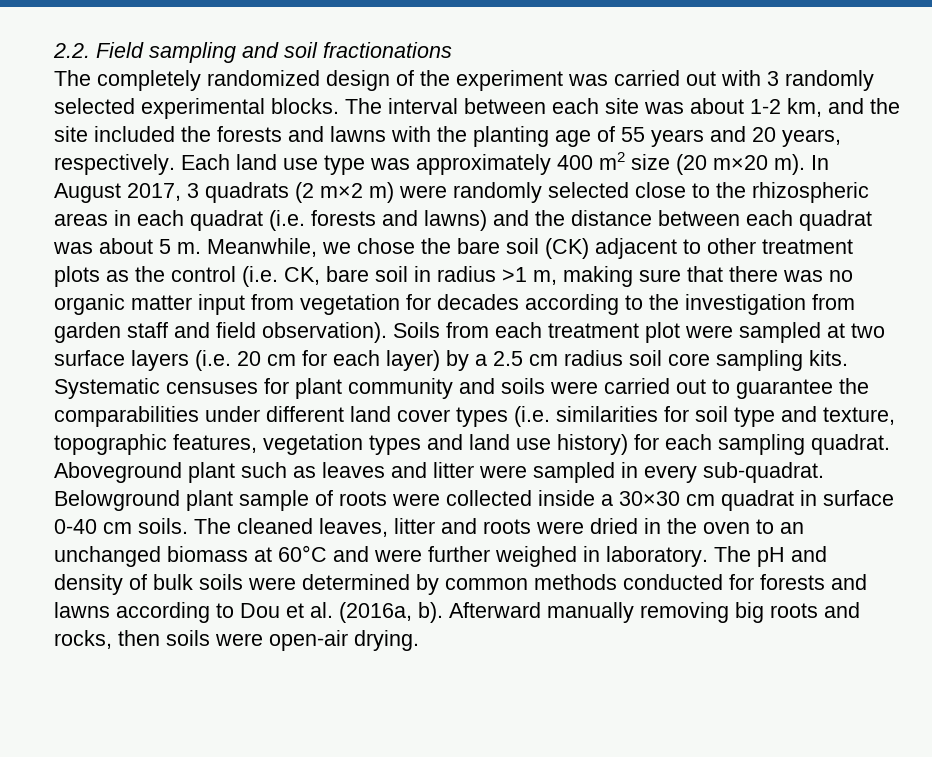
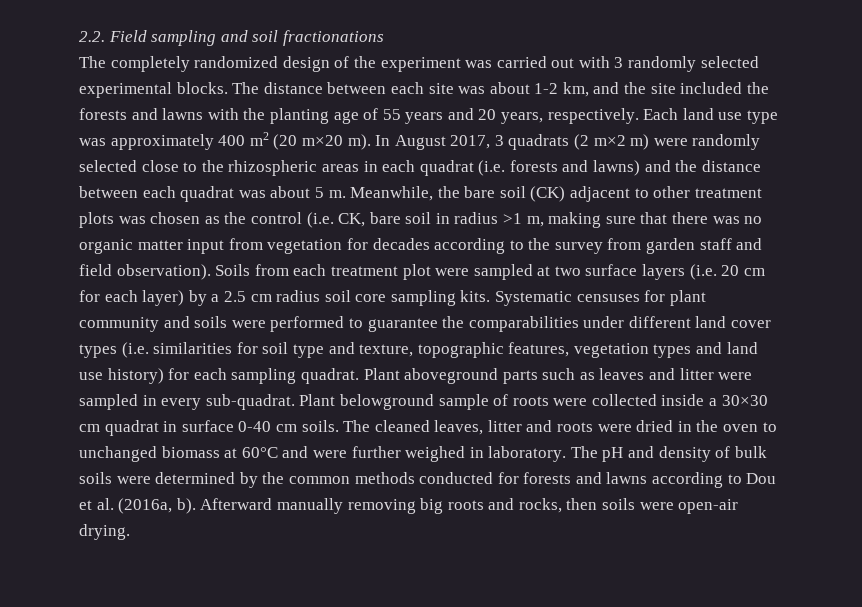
- The interval between each site was about 1-2 km, and the site included the forests and lawns with the planting age of 55 years and 20 years, respectively.
+ The distance between each site was about 1-2 km, and the site included the forests and lawns with the planting age of 55 years and 20 years, respectively.
- Each land use type was approximately 400 m2 size (20 m×20 m).
+ Each land use type was approximately 400 m2 (20 m×20 m).
- Meanwhile, we chose the bare soil (CK) adjacent to other treatment plots as the control (i.e. CK, bare soil in radius >1 m, making sure that there was no organic matter input from vegetation for decades according to the investigation from garden staff and field observation).
+ Meanwhile, the bare soil (CK) adjacent to other treatment plots was chosen as the control (i.e. CK, bare soil in radius >1 m, making sure that there was no organic matter input from vegetation for decades according to the survey from garden staff and field observation).
- Systematic censuses for plant community and soils were carried out to guarantee the comparabilities under different land cover types (i.e. similarities for soil type and texture, topographic features, vegetation types and land use history) for each sampling quadrat.
+ Systematic censuses for plant community and soils were performed to guarantee the comparabilities under different land cover types (i.e. similarities for soil type and texture, topographic features, vegetation types and land use history) for each sampling quadrat.
- Aboveground plant such as leaves and litter were sampled in every sub-quadrat.
+ Plant aboveground parts such as leaves and litter were sampled in every sub-quadrat.
- Belowground plant sample of roots were collected inside a 30×30 cm quadrat in surface 0-40 cm soils.
+ Plant belowground sample of roots were collected inside a 30×30 cm quadrat in surface 0-40 cm soils.
- The cleaned leaves, litter and roots were dried in the oven to an unchanged biomass at 60°C and were further weighed in laboratory.
+ The cleaned leaves, litter and roots were dried in the oven to unchanged biomass at 60°C and were further weighed in laboratory.
- The pH and density of bulk soils were determined by common methods conducted for forests and lawns according to Dou et al. (2016a, b).
+ The pH and density of bulk soils were determined by the common methods conducted for forests and lawns according to Dou et al. (2016a, b).

